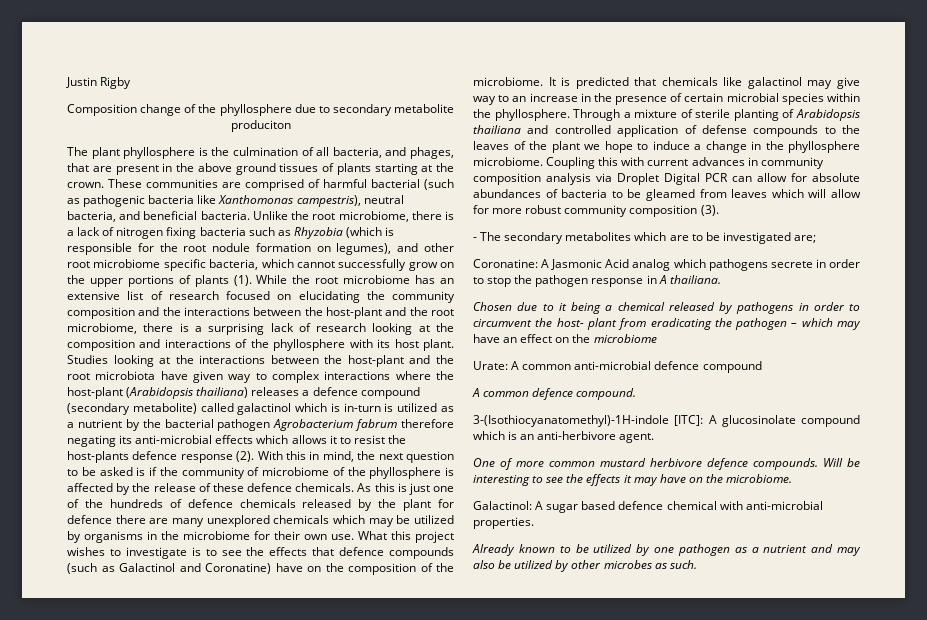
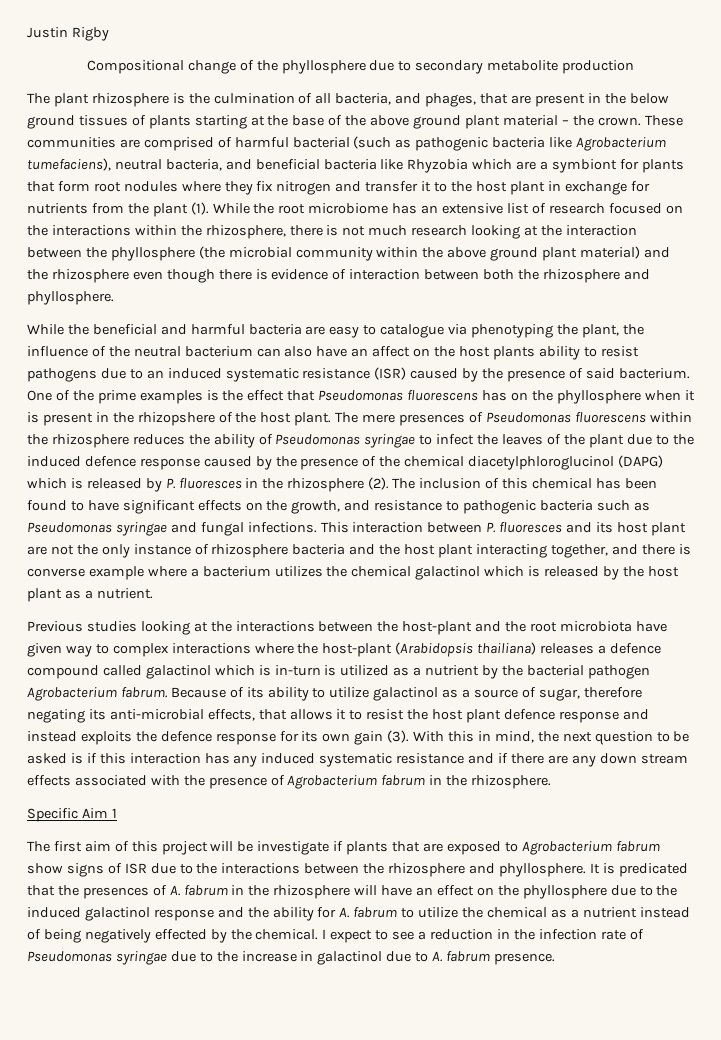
- Composition change of the phyllosphere due to secondary metabolite produciton
+ Compositional change of the phyllosphere due to secondary metabolite production
- The plant phyllosphere is the culmination of all bacteria, and phages, that are present in the above ground tissues of plants starting at the crown.
+ The plant rhizosphere is the culmination of all bacteria, and phages, that are present in the below ground tissues of plants starting at the base of the above ground plant material – the crown.
- These communities are comprised of harmful bacterial (such as pathogenic bacteria like Xanthomonas campestris), neutral bacteria, and beneficial bacteria. Unlike the root microbiome, there is a lack of nitrogen fixing bacteria such as Rhyzobia (which is responsible for the root nodule formation on legumes), and other root microbiome specific bacteria, which cannot successfully grow on the upper portions of plants (1).
+ These communities are comprised of harmful bacterial (such as pathogenic bacteria like Agrobacterium tumefaciens), neutral bacteria, and beneficial bacteria like Rhyzobia which are a symbiont for plants that form root nodules where they fix nitrogen and transfer it to the host plant in exchange for nutrients from the plant (1).
- While the root microbiome has an extensive list of research focused on elucidating the community composition and the interactions between the host-plant and the root microbiome, there is a surprising lack of research looking at the composition and interactions of the phyllosphere with its host plant. Studies looking at the interactions between the host-plant and the root microbiota have given way to complex interactions where the host-plant (Arabidopsis thailiana) releases a defence compound (secondary metabolite) called galactinol which is in-turn is utilized as a nutrient by the bacterial pathogen Agrobacterium fabrum therefore negating its anti-microbial effects which allows it to resist the host-plants defence response (2).
+ While the root microbiome has an extensive list of research focused on the interactions within the rhizosphere, there is not much research looking at the interaction between the phyllosphere (the microbial community within the above ground plant material) and the rhizosphere even though there is evidence of interaction between both the rhizosphere and phyllosphere.
+ While the beneficial and harmful bacteria are easy to catalogue via phenotyping the plant, the influence of the neutral bacterium can also have an affect on the host plants ability to resist pathogens due to an induced systematic resistance (ISR) caused by the presence of said bacterium. One of the prime examples is the effect that Pseudomonas fluorescens has on the phyllosphere when it is present in the rhizopshere of the host plant. The mere presences of Pseudomonas fluorescens within the rhizosphere reduces the ability of Pseudomonas syringae to infect the leaves of the plant due to the induced defence response caused by the presence of the chemical diacetylphloroglucinol (DAPG) which is released by P. fluoresces in the rhizosphere (2). The inclusion of this chemical has been found to have significant effects on the growth, and resistance to pathogenic bacteria such as Pseudomonas syringae and fungal infections. This interaction between P. fluoresces and its host plant are not the only instance of rhizosphere bacteria and the host plant interacting together, and there is converse example where a bacterium utilizes the chemical galactinol which is released by the host plant as a nutrient.
+ Previous studies looking at the interactions between the host-plant and the root microbiota have given way to complex interactions where the host-plant (Arabidopsis thailiana) releases a defence compound called galactinol which is in-turn is utilized as a nutrient by the bacterial pathogen Agrobacterium fabrum. Because of its ability to utilize galactinol as a source of sugar, therefore negating its anti-microbial effects, that allows it to resist the host plant defence response and instead exploits the defence response for its own gain (3).
- With this in mind, the next question to be asked is if the community of microbiome of the phyllosphere is affected by the release of these defence chemicals. As this is just one of the hundreds of defence chemicals released by the plant for defence there are many unexplored chemicals which may be utilized by organisms in the microbiome for their own use. What this project wishes to investigate is to see the effects that defence compounds (such as Galactinol and Coronatine) have on the composition of the microbiome. It is predicted that chemicals like galactinol may give way to an increase in the presence of certain microbial species within the phyllosphere. Through a mixture of sterile planting of Arabidopsis thailiana and controlled application of defense compounds to the leaves of the plant we hope to induce a change in the phyllosphere microbiome. Coupling this with current advances in community composition analysis via Droplet Digital PCR can allow for absolute abundances of bacteria to be gleamed from leaves which will allow for more robust community composition (3).
- - The secondary metabolites which are to be investigated are;
- Coronatine: A Jasmonic Acid analog which pathogens secrete in order to stop the pathogen response in A thailiana.
- Chosen due to it being a chemical released by pathogens in order to circumvent the host- plant from eradicating the pathogen – which may have an effect on the microbiome
- Urate: A common anti-microbial defence compound
- A common defence compound.
- 3-(Isothiocyanatomethyl)-1H-indole [ITC]: A glucosinolate compound which is an anti-herbivore agent.
- One of more common mustard herbivore defence compounds. Will be interesting to see the effects it may have on the microbiome.
- Galactinol: A sugar based defence chemical with anti-microbial properties.
- Already known to be utilized by one pathogen as a nutrient and may also be utilized by other microbes as such.
+ With this in mind, the next question to be asked is if this interaction has any induced systematic resistance and if there are any down stream effects associated with the presence of Agrobacterium fabrum in the rhizosphere.
+ Specific Aim 1
+ The first aim of this project will be investigate if plants that are exposed to Agrobacterium fabrum show signs of ISR due to the interactions between the rhizosphere and phyllosphere. It is predicated that the presences of A. fabrum in the rhizosphere will have an effect on the phyllosphere due to the induced galactinol response and the ability for A. fabrum to utilize the chemical as a nutrient instead of being negatively effected by the chemical. I expect to see a reduction in the infection rate of Pseudomonas syringae due to the increase in galactinol due to A. fabrum presence.

